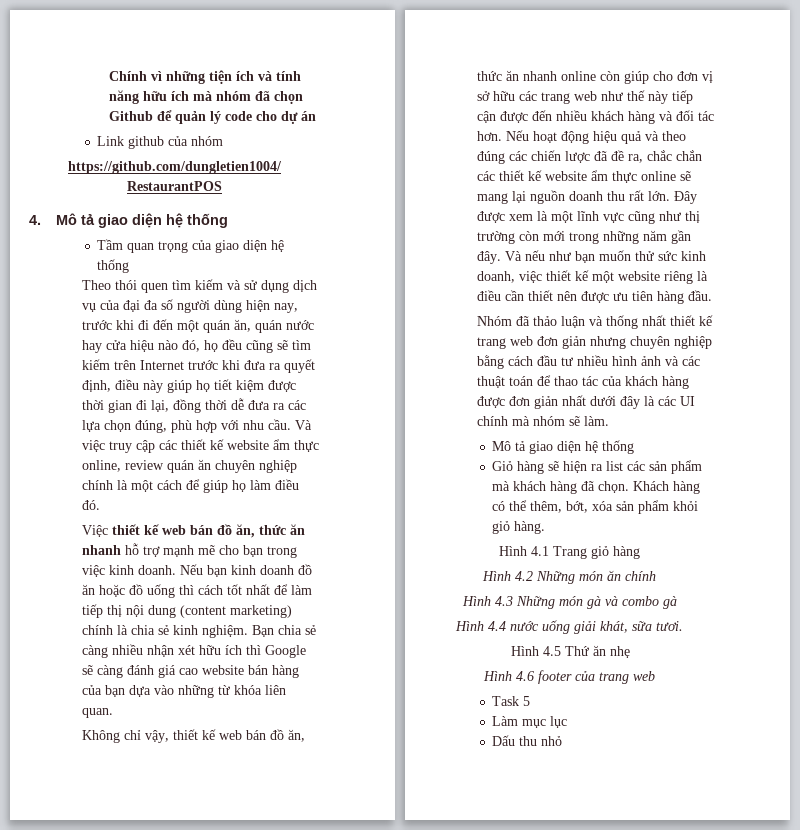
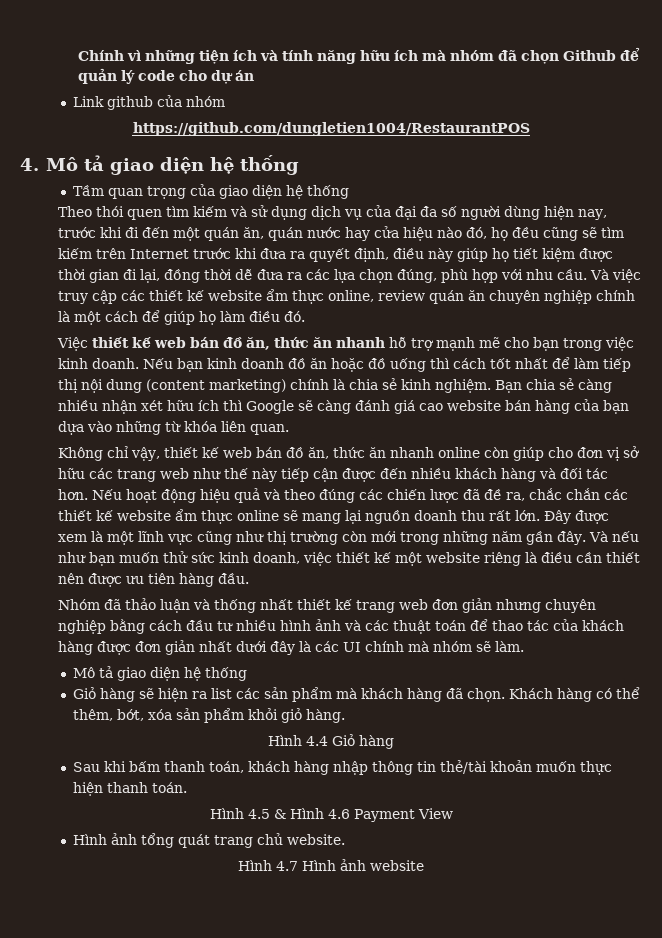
- Hình 4.1 Trang giỏ hàng
- Hình 4.2 Những món ăn chính
- Hình 4.3 Những món gà và combo gà
- Hình 4.4 nước uống giải khát, sữa tươi.
- Hình 4.5 Thứ ăn nhẹ
- Hình 4.6 footer của trang web
- Task 5
- Làm mục lục
- Dấu thu nhỏ
+ Hình 4.4 Giỏ hàng
+ Sau khi bấm thanh toán, khách hàng nhập thông tin thẻ/tài khoản muốn thực hiện thanh toán.
+ Hình 4.5 & Hình 4.6 Payment View
+ Hình ảnh tổng quát trang chủ website.
+ Hình 4.7 Hình ảnh website

